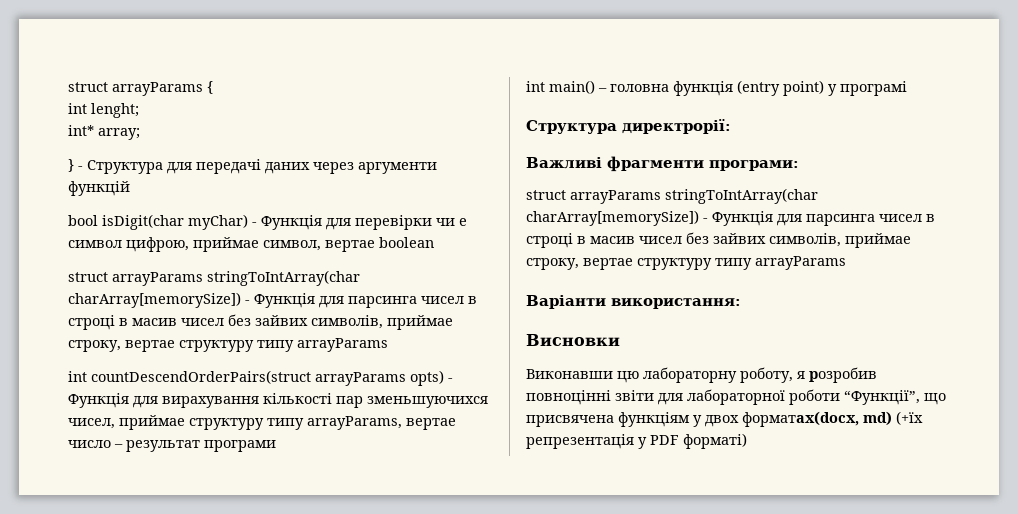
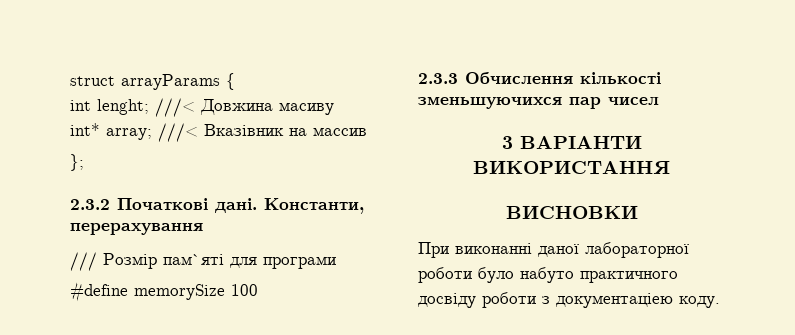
- int lenght;
+ int lenght; ///< Довжина масиву
- int* array;
- } - Структура для передачi даних через аргументи функцiй
- bool isDigit(char myChar) - Функцiя для перевiрки чи е символ цифрою, приймае символ, вертае boolean
- struct arrayParams stringToIntArray(char charArray[memorySize]) - Функцiя для парсинга чисел в строцi в масив чисел без зайвих символiв, приймае строку, вертае структуру типу arrayParams
- int countDescendOrderPairs(struct arrayParams opts) - Функцiя для вирахування кiлькостi пар зменьшуючихся чисел, приймае структуру типу arrayParams, вертае число – результат програми
- int main() – головна функцiя (entry point) у програмi
- Структура директрорiї:
- Важливі фрагменти програми:
- struct arrayParams stringToIntArray(char charArray[memorySize]) - Функцiя для парсинга чисел в строцi в масив чисел без зайвих символiв, приймае строку, вертае структуру типу arrayParams
- Варіанти використання:
- Висновки
- Виконавши цю лабораторну роботу, я розробив повноціннi звіти для лабораторної роботи “Функції”, що присвячена функціям у двох форматах(docx, md) (+їх репрезентація у PDF форматі)
+ int* array; ///< Вказiвник на массив
+ };
+ 2.3.2 Початкові дані. Константи, перерахування
+ /// Розмiр пам`ятi для програми
+ #define memorySize 100
+ 2.3.3 Обчислення кiлькостi зменьшуючихся пар чисел
+ 3 ВАРІАНТИ ВИКОРИСТАННЯ
+ ВИСНОВКИ
+ При виконанні даної лабораторної роботи було набуто практичного досвіду роботи з документацiею коду.

